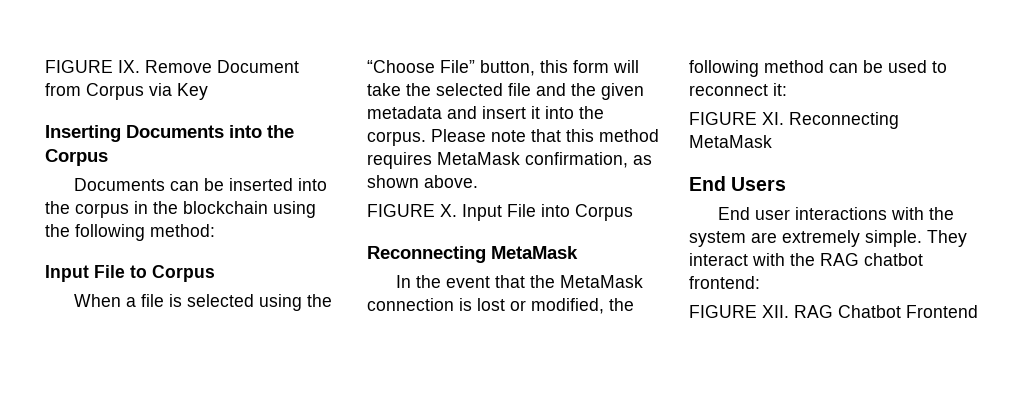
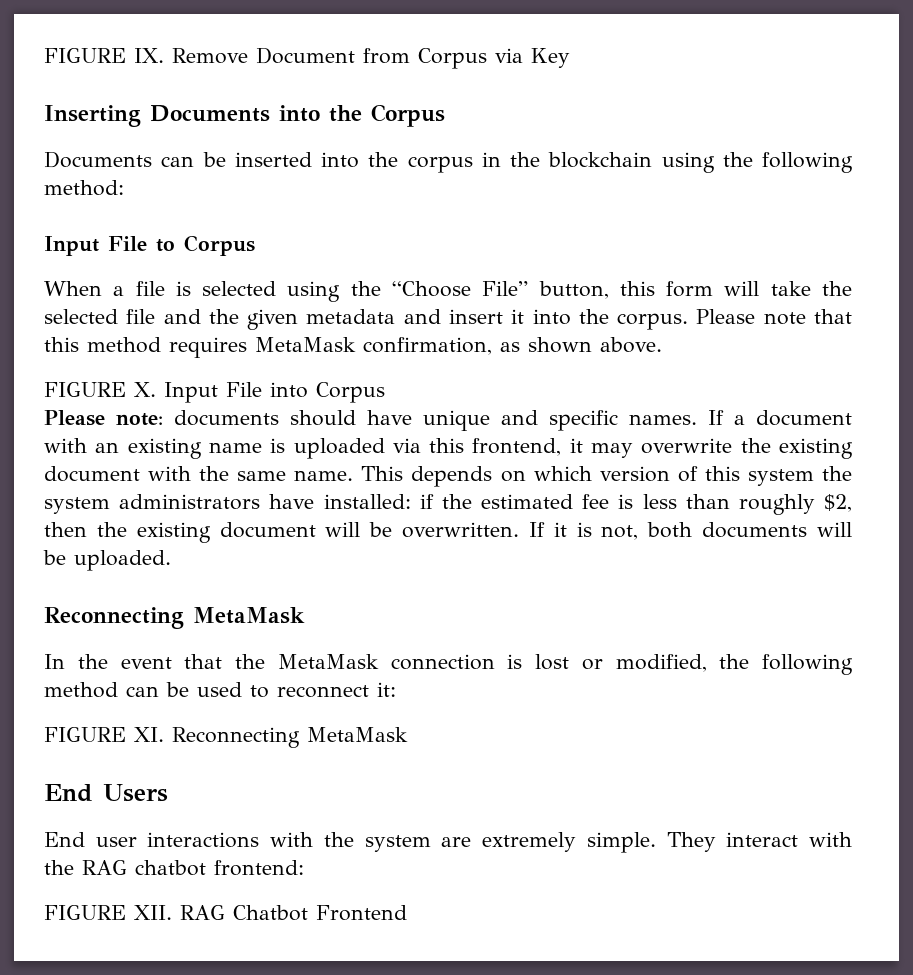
+ Please note: documents should have unique and specific names. If a document with an existing name is uploaded via this frontend, it may overwrite the existing document with the same name. This depends on which version of this system the system administrators have installed: if the estimated fee is less than roughly $2, then the existing document will be overwritten. If it is not, both documents will be uploaded.

